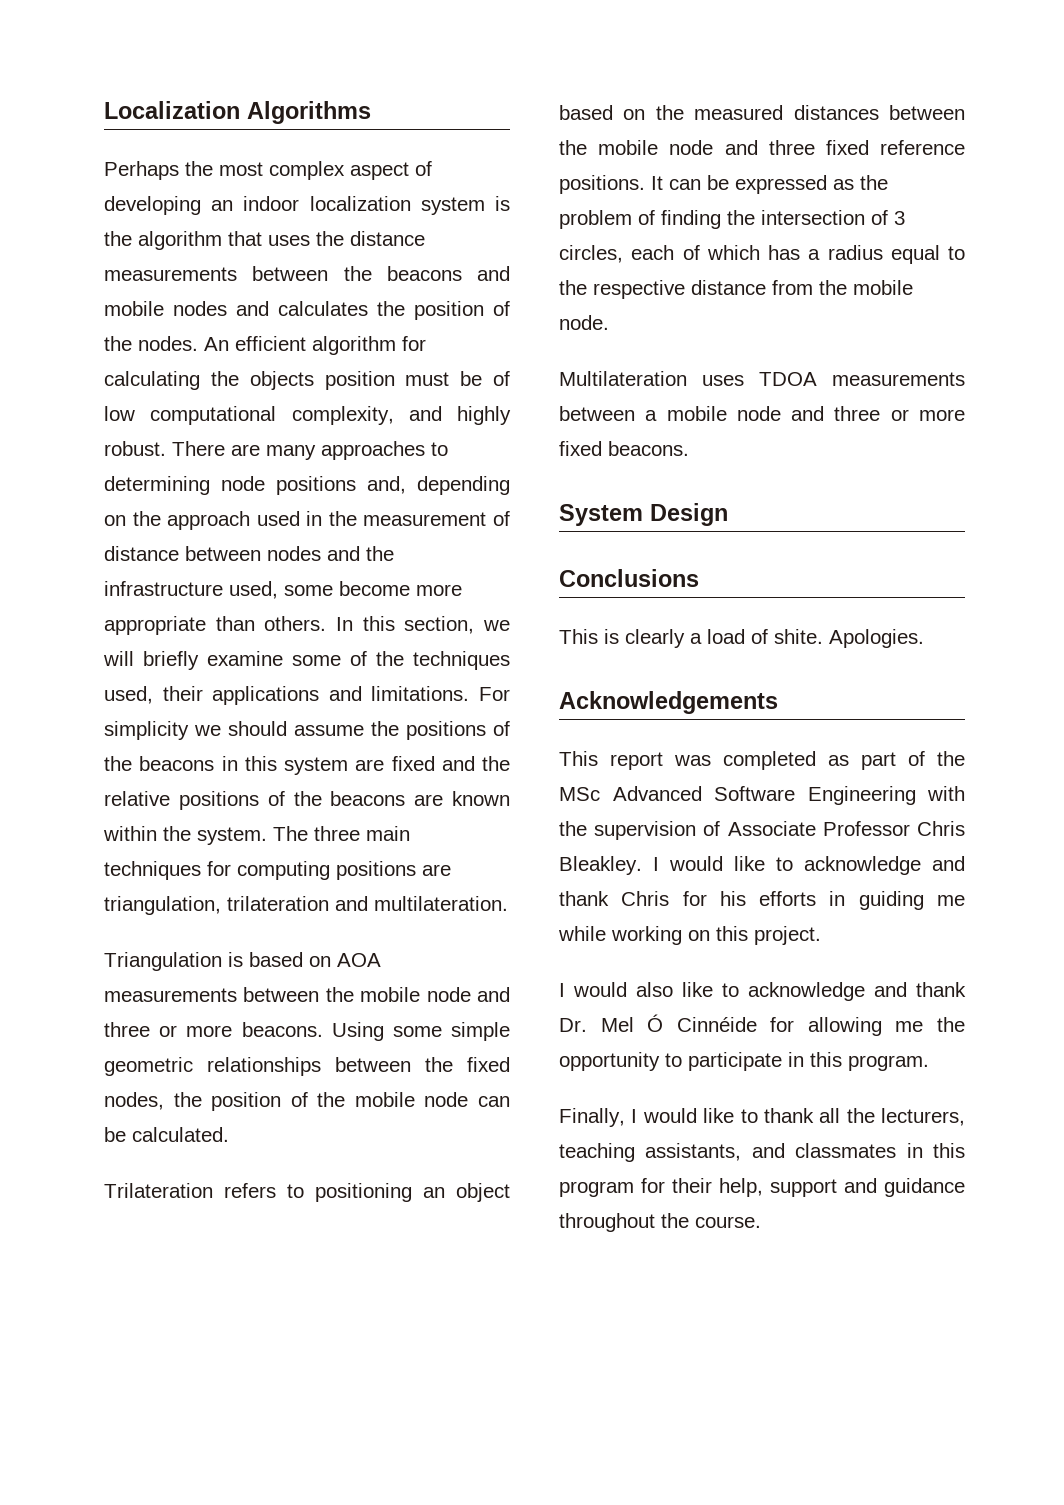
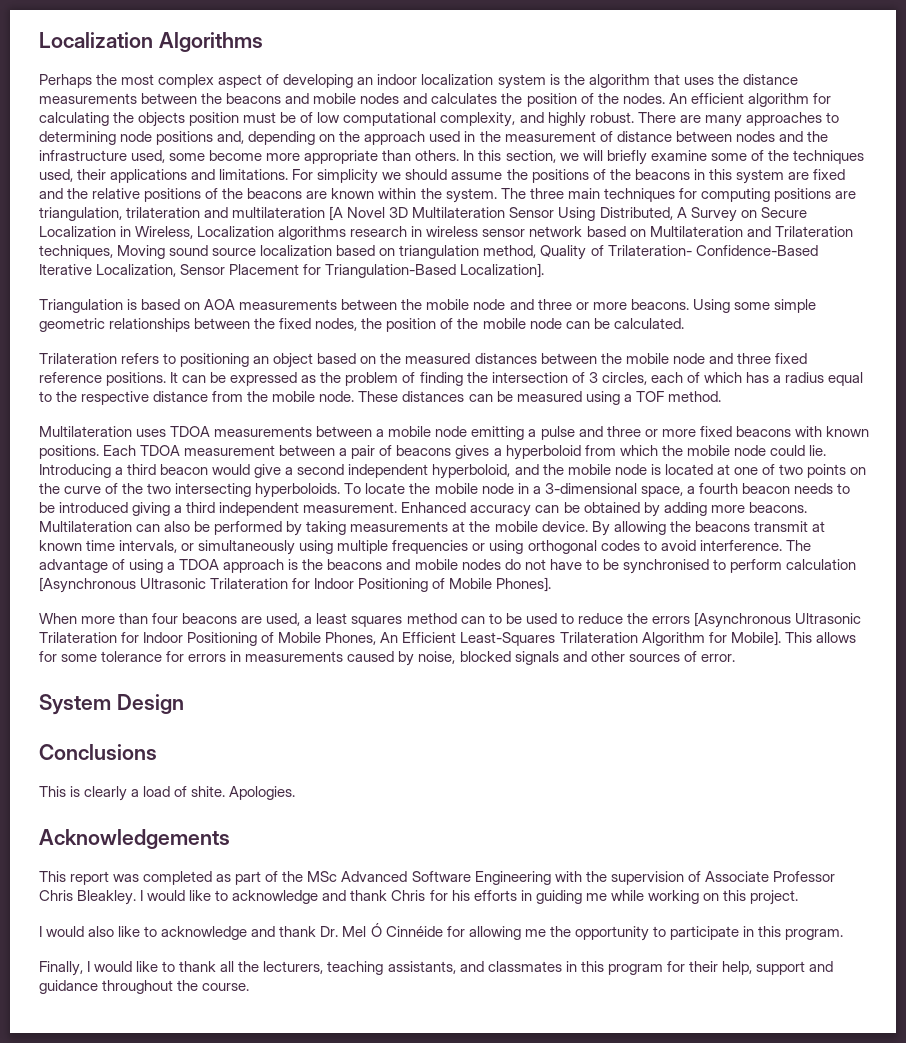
- The three main techniques for computing positions are triangulation, trilateration and multilateration.
+ The three main techniques for computing positions are triangulation, trilateration and multilateration [A Novel 3D Multilateration Sensor Using Distributed, A Survey on Secure Localization in Wireless, Localization algorithms research in wireless sensor network based on Multilateration and Trilateration techniques, Moving sound source localization based on triangulation method, Quality of Trilateration- Confidence-Based Iterative Localization, Sensor Placement for Triangulation-Based Localization].
+ These distances can be measured using a TOF method.
- Multilateration uses TDOA measurements between a mobile node and three or more fixed beacons.
+ Multilateration uses TDOA measurements between a mobile node emitting a pulse and three or more fixed beacons with known positions. Each TDOA measurement between a pair of beacons gives a hyperboloid from which the mobile node could lie. Introducing a third beacon would give a second independent hyperboloid, and the mobile node is located at one of two points on the curve of the two intersecting hyperboloids. To locate the mobile node in a 3-dimensional space, a fourth beacon needs to be introduced giving a third independent measurement. Enhanced accuracy can be obtained by adding more beacons. Multilateration can also be performed by taking measurements at the mobile device. By allowing the beacons transmit at known time intervals, or simultaneously using multiple frequencies or using orthogonal codes to avoid interference. The advantage of using a TDOA approach is the beacons and mobile nodes do not have to be synchronised to perform calculation [Asynchronous Ultrasonic Trilateration for Indoor Positioning of Mobile Phones].
+ When more than four beacons are used, a least squares method can to be used to reduce the errors [Asynchronous Ultrasonic Trilateration for Indoor Positioning of Mobile Phones, An Efficient Least-Squares Trilateration Algorithm for Mobile]. This allows for some tolerance for errors in measurements caused by noise, blocked signals and other sources of error.

